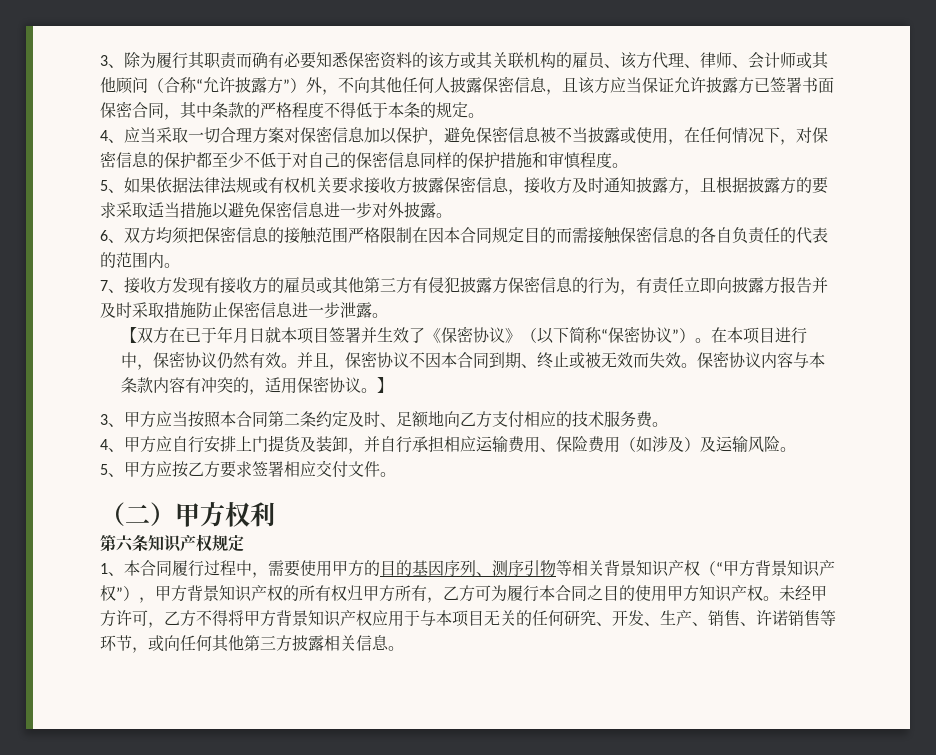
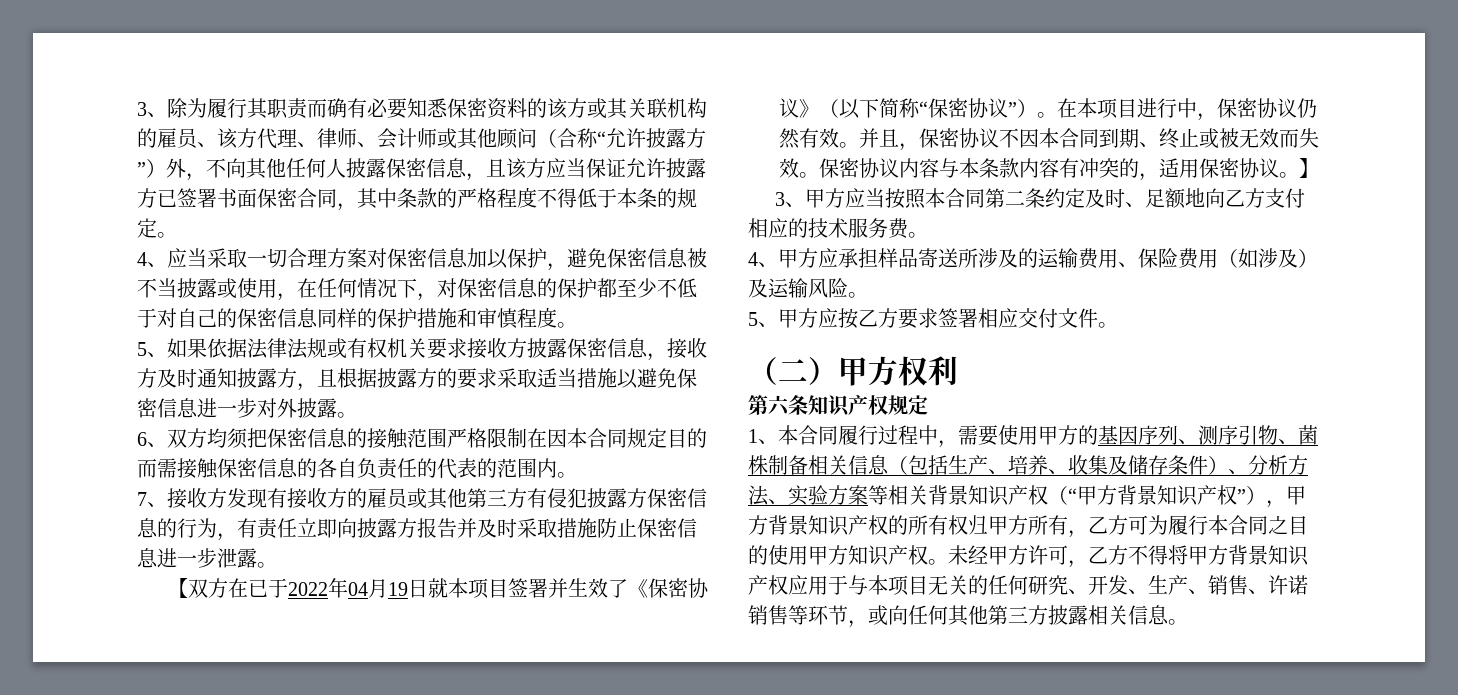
- 【双方在已于年月日就本项目签署并生效了《保密协议》（以下简称“保密协议”）。
+ 【双方在已于2022年04月19日就本项目签署并生效了《保密协议》（以下简称“保密协议”）。
- 4、甲方应自行安排上门提货及装卸，并自行承担相应运输费用、保险费用（如涉及）及运输风险。
+ 4、甲方应承担样品寄送所涉及的运输费用、保险费用（如涉及）及运输风险。
- 1、本合同履行过程中，需要使用甲方的目的基因序列、测序引物等相关背景知识产权（“甲方背景知识产权”），甲方背景知识产权的所有权归甲方所有，乙方可为履行本合同之目的使用甲方知识产权。
+ 1、本合同履行过程中，需要使用甲方的基因序列、测序引物、菌株制备相关信息（包括生产、培养、收集及储存条件）、分析方法、实验方案等相关背景知识产权（“甲方背景知识产权”），甲方背景知识产权的所有权归甲方所有，乙方可为履行本合同之目的使用甲方知识产权。

